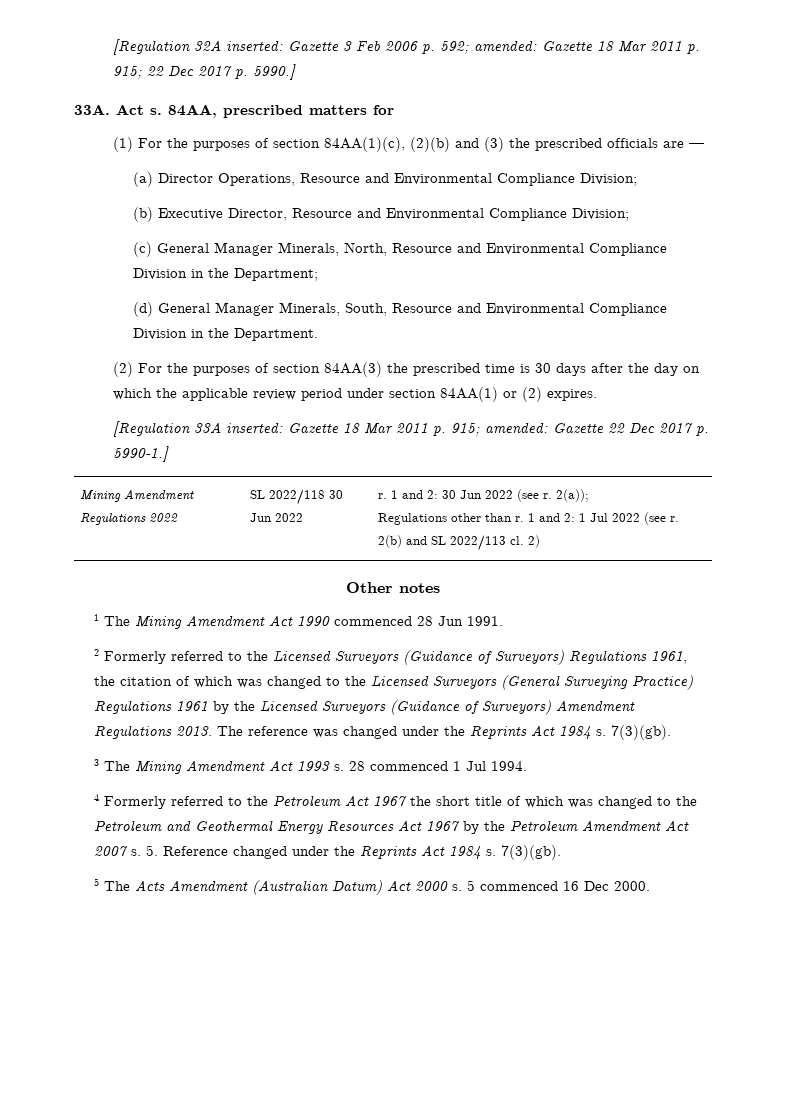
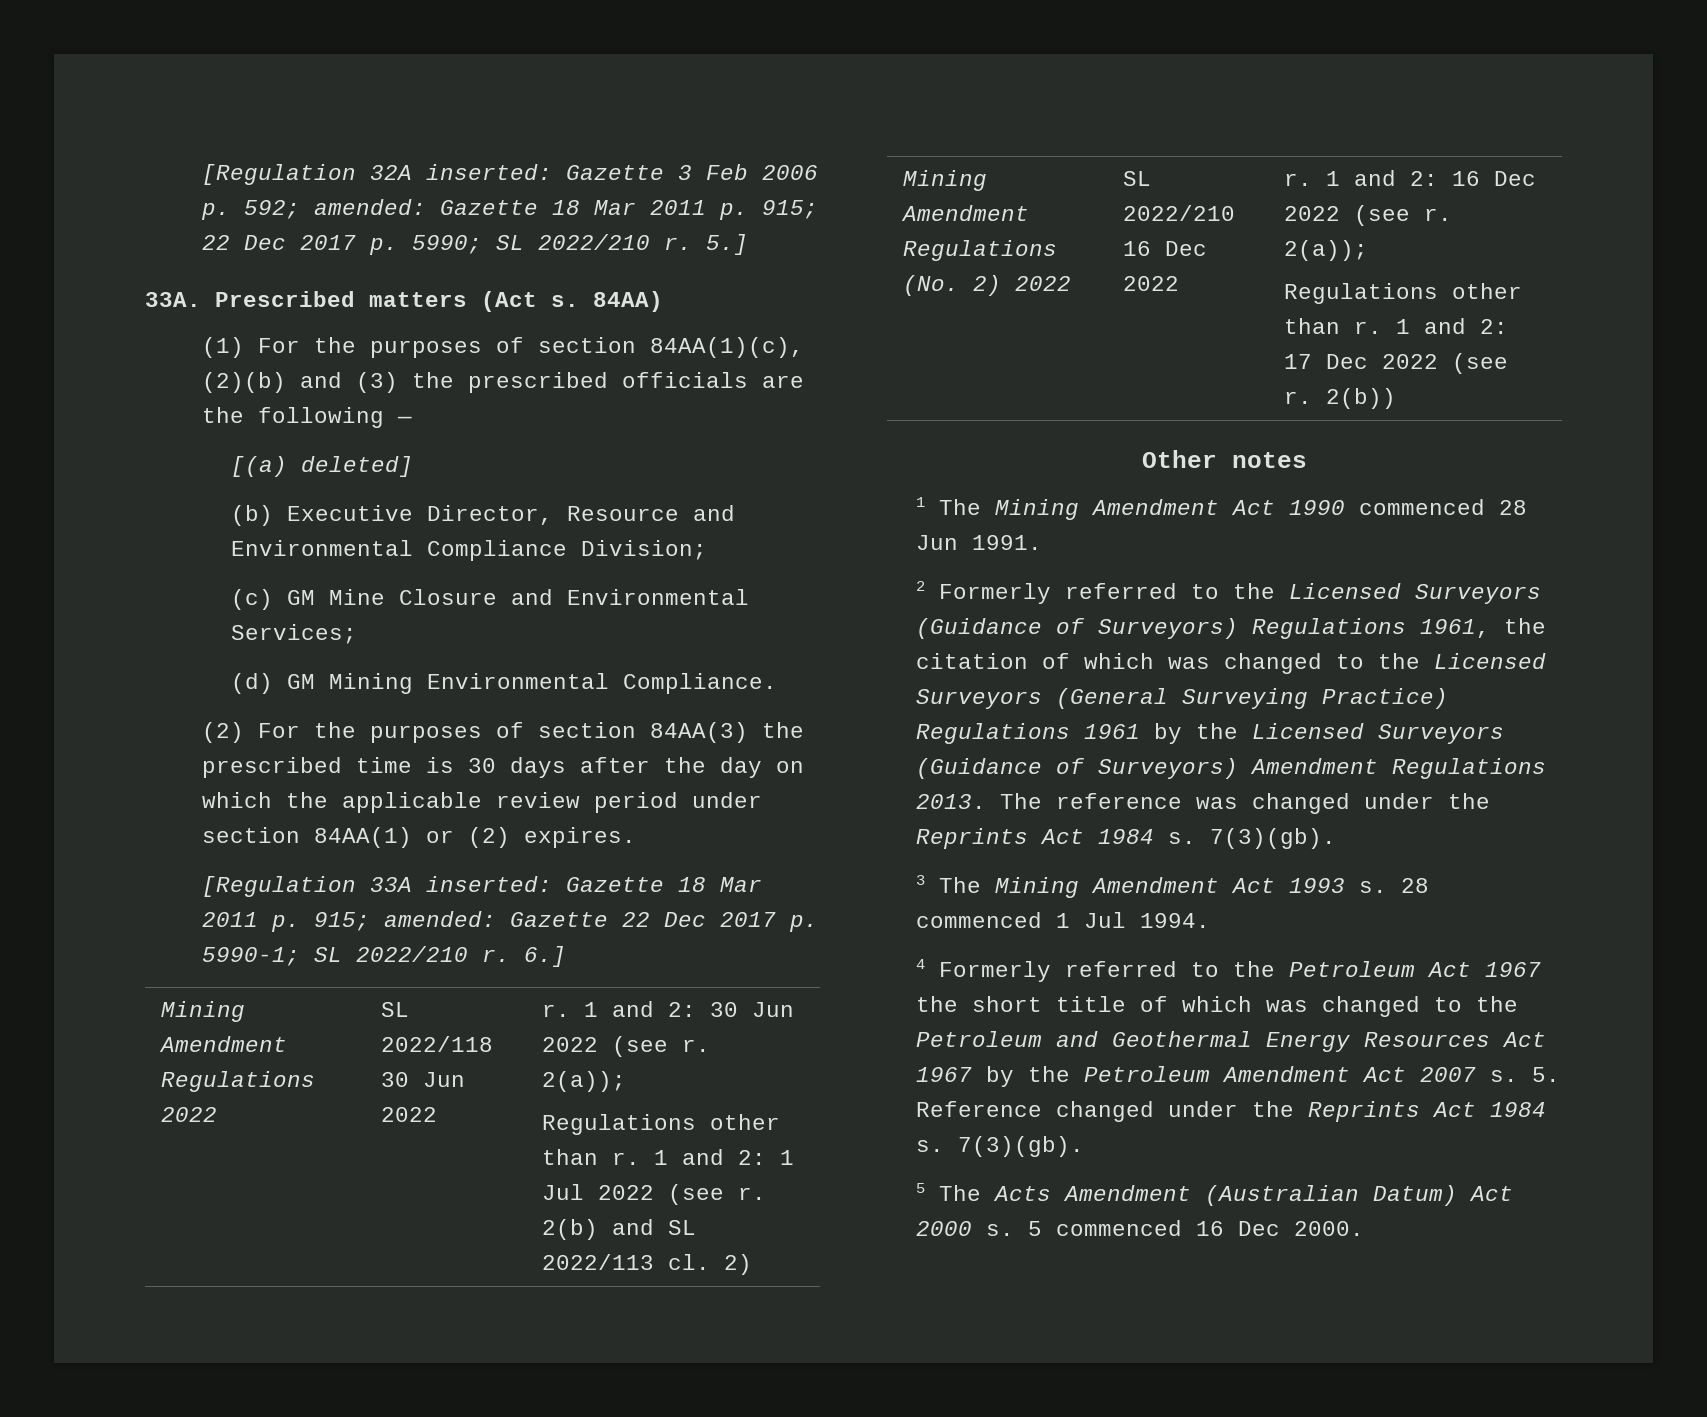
- [Regulation 32A inserted: Gazette 3 Feb 2006 p. 592; amended: Gazette 18 Mar 2011 p. 915; 22 Dec 2017 p. 5990.]
- 33A. Act s. 84AA, prescribed matters for
+ [Regulation 32A inserted: Gazette 3 Feb 2006 p. 592; amended: Gazette 18 Mar 2011 p. 915; 22 Dec 2017 p. 5990; SL 2022/210 r. 5.]
+ 33A. Prescribed matters (Act s. 84AA)
- (1) For the purposes of section 84AA(1)(c), (2)(b) and (3) the prescribed officials are —
+ (1) For the purposes of section 84AA(1)(c), (2)(b) and (3) the prescribed officials are the following —
- (a) Director Operations, Resource and Environmental Compliance Division;
+ [(a) deleted]
- (c) General Manager Minerals, North, Resource and Environmental Compliance Division in the Department;
- (d) General Manager Minerals, South, Resource and Environmental Compliance Division in the Department.
+ (c) GM Mine Closure and Environmental Services;
+ (d) GM Mining Environmental Compliance.
- [Regulation 33A inserted: Gazette 18 Mar 2011 p. 915; amended: Gazette 22 Dec 2017 p. 5990-1.]
+ [Regulation 33A inserted: Gazette 18 Mar 2011 p. 915; amended: Gazette 22 Dec 2017 p. 5990-1; SL 2022/210 r. 6.]
+ Mining Amendment Regulations (No. 2) 2022 | SL 2022/210 16 Dec 2022 | r. 1 and 2: 16 Dec 2022 (see r. 2(a));
+ Regulations other than r. 1 and 2: 17 Dec 2022 (see r. 2(b))

